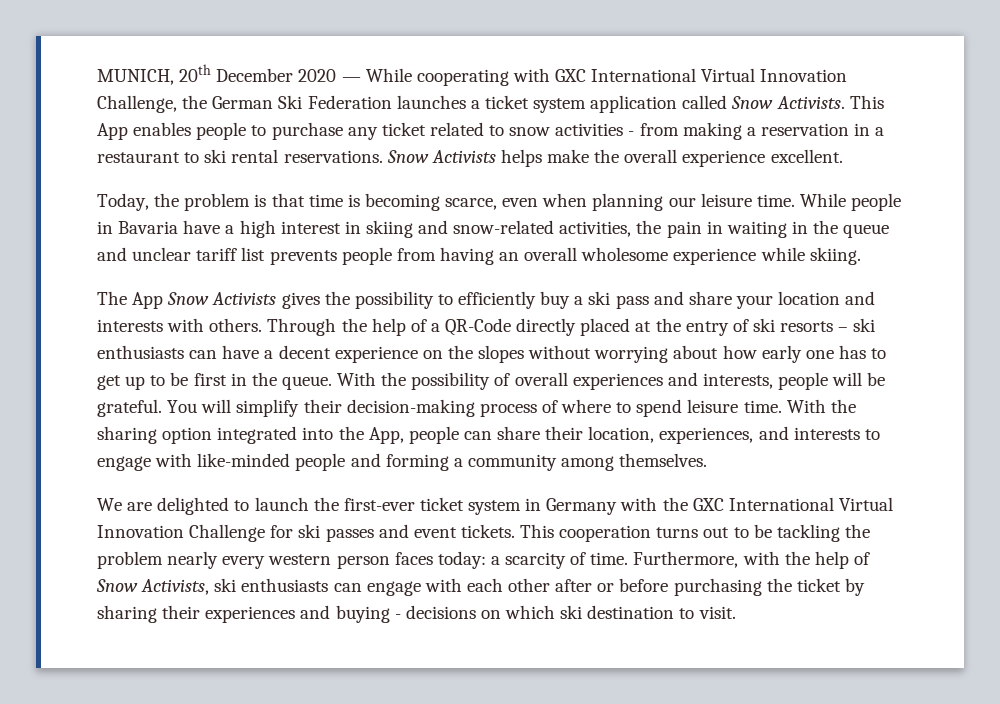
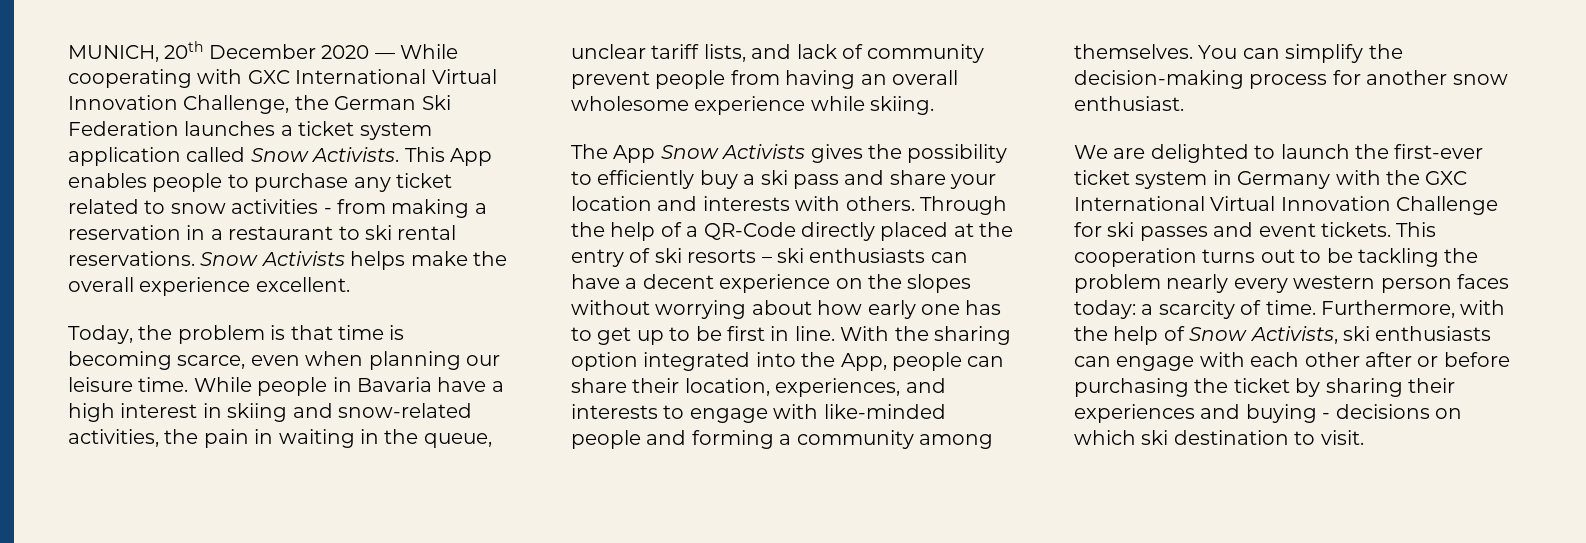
- While people in Bavaria have a high interest in skiing and snow-related activities, the pain in waiting in the queue and unclear tariff list prevents people from having an overall wholesome experience while skiing.
+ While people in Bavaria have a high interest in skiing and snow-related activities, the pain in waiting in the queue, unclear tariff lists, and lack of community prevent people from having an overall wholesome experience while skiing.
- Through the help of a QR-Code directly placed at the entry of ski resorts – ski enthusiasts can have a decent experience on the slopes without worrying about how early one has to get up to be first in the queue. With the possibility of overall experiences and interests, people will be grateful. You will simplify their decision-making process of where to spend leisure time.
+ Through the help of a QR-Code directly placed at the entry of ski resorts – ski enthusiasts can have a decent experience on the slopes without worrying about how early one has to get up to be first in line.
+ You can simplify the decision-making process for another snow enthusiast.

